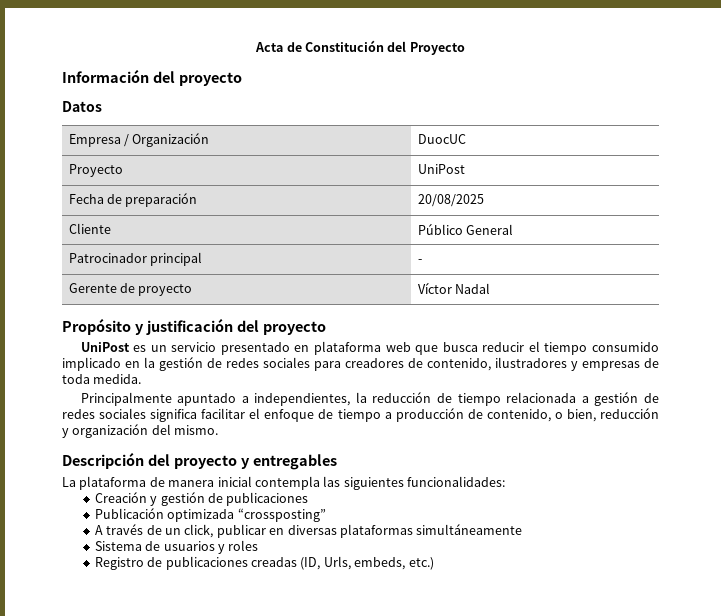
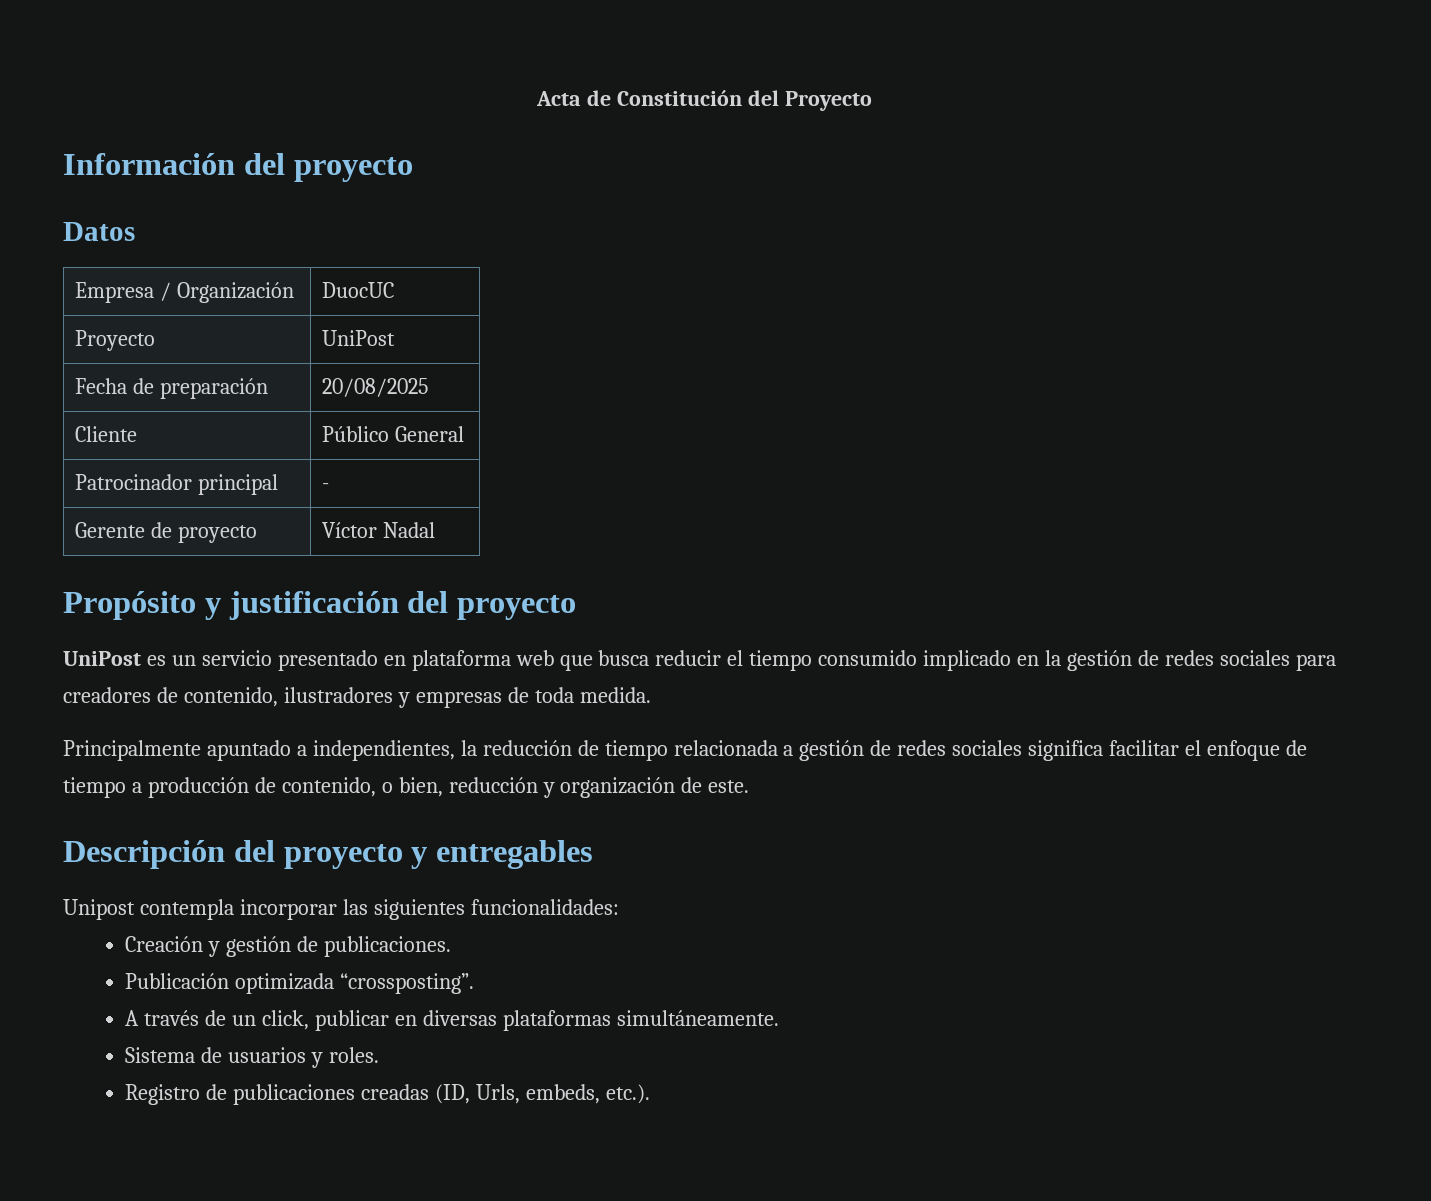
- Principalmente apuntado a independientes, la reducción de tiempo relacionada a gestión de redes sociales significa facilitar el enfoque de tiempo a producción de contenido, o bien, reducción y organización del mismo.
+ Principalmente apuntado a independientes, la reducción de tiempo relacionada a gestión de redes sociales significa facilitar el enfoque de tiempo a producción de contenido, o bien, reducción y organización de este.
- La plataforma de manera inicial contempla las siguientes funcionalidades:
+ Unipost contempla incorporar las siguientes funcionalidades:
- Creación y gestión de publicaciones
+ Creación y gestión de publicaciones.
- Publicación optimizada “crossposting”
+ Publicación optimizada “crossposting”.
- A través de un click, publicar en diversas plataformas simultáneamente
+ A través de un click, publicar en diversas plataformas simultáneamente.
- Sistema de usuarios y roles
+ Sistema de usuarios y roles.
- Registro de publicaciones creadas (ID, Urls, embeds, etc.)
+ Registro de publicaciones creadas (ID, Urls, embeds, etc.).

